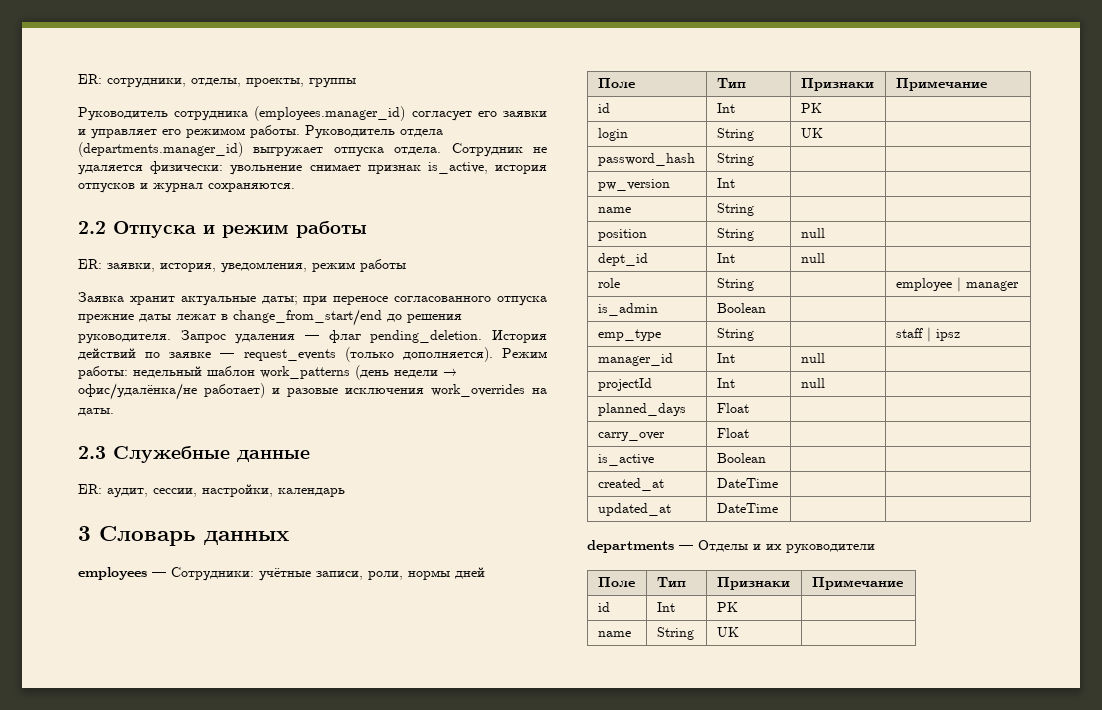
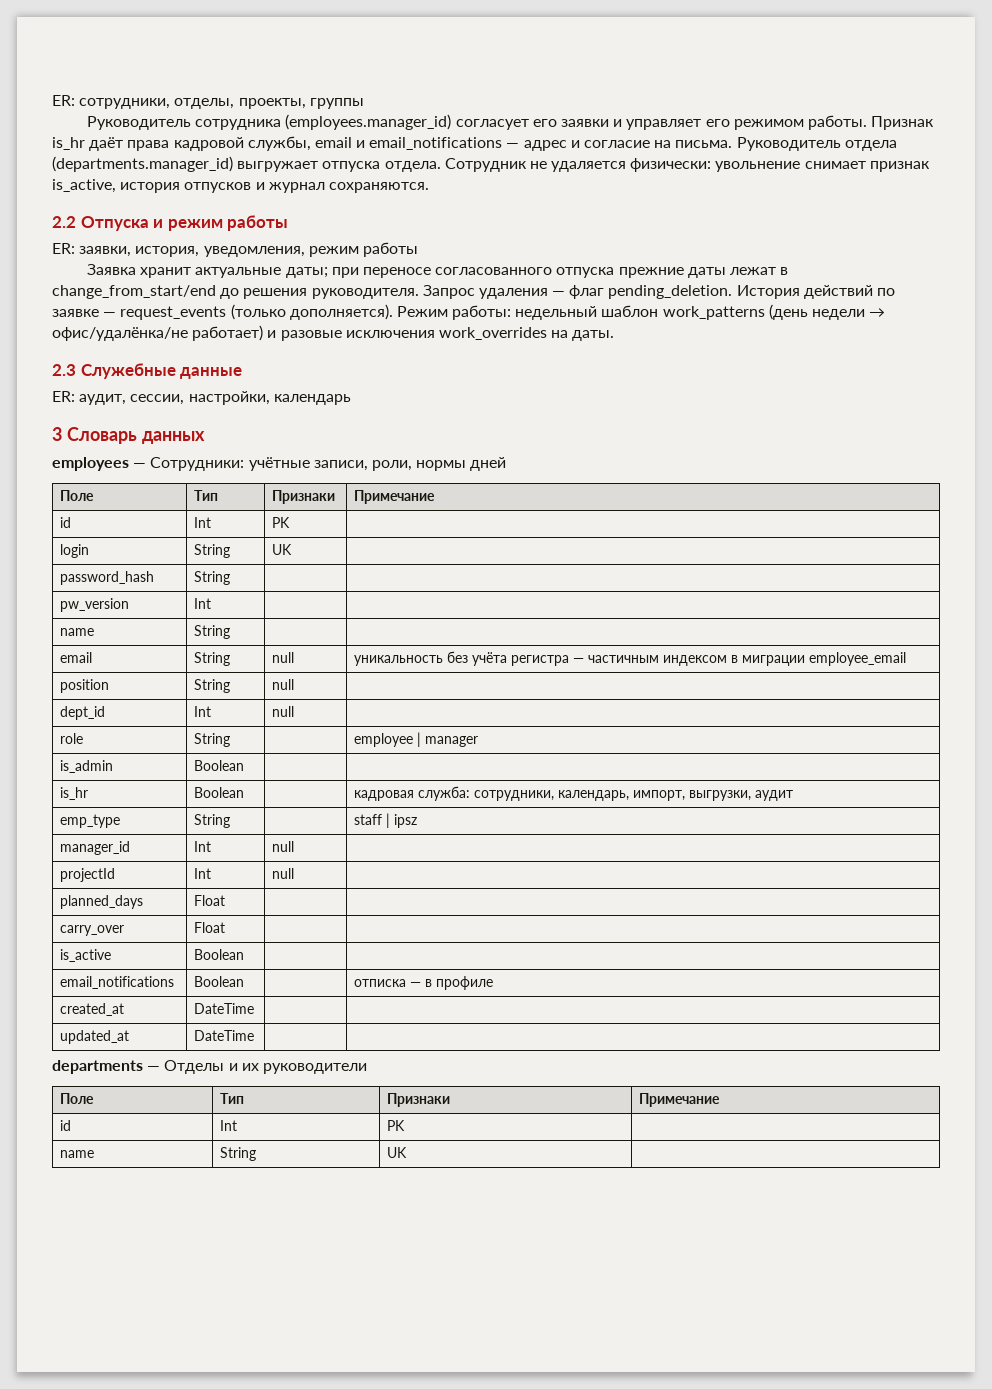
+ Признак is_hr даёт права кадровой службы, email и email_notifications — адрес и согласие на письма.
+ email | String | null | уникальность без учёта регистра — частичным индексом в миграции employee_email
+ is_hr | Boolean | | кадровая служба: сотрудники, календарь, импорт, выгрузки, аудит
+ email_notifications | Boolean | | отписка — в профиле

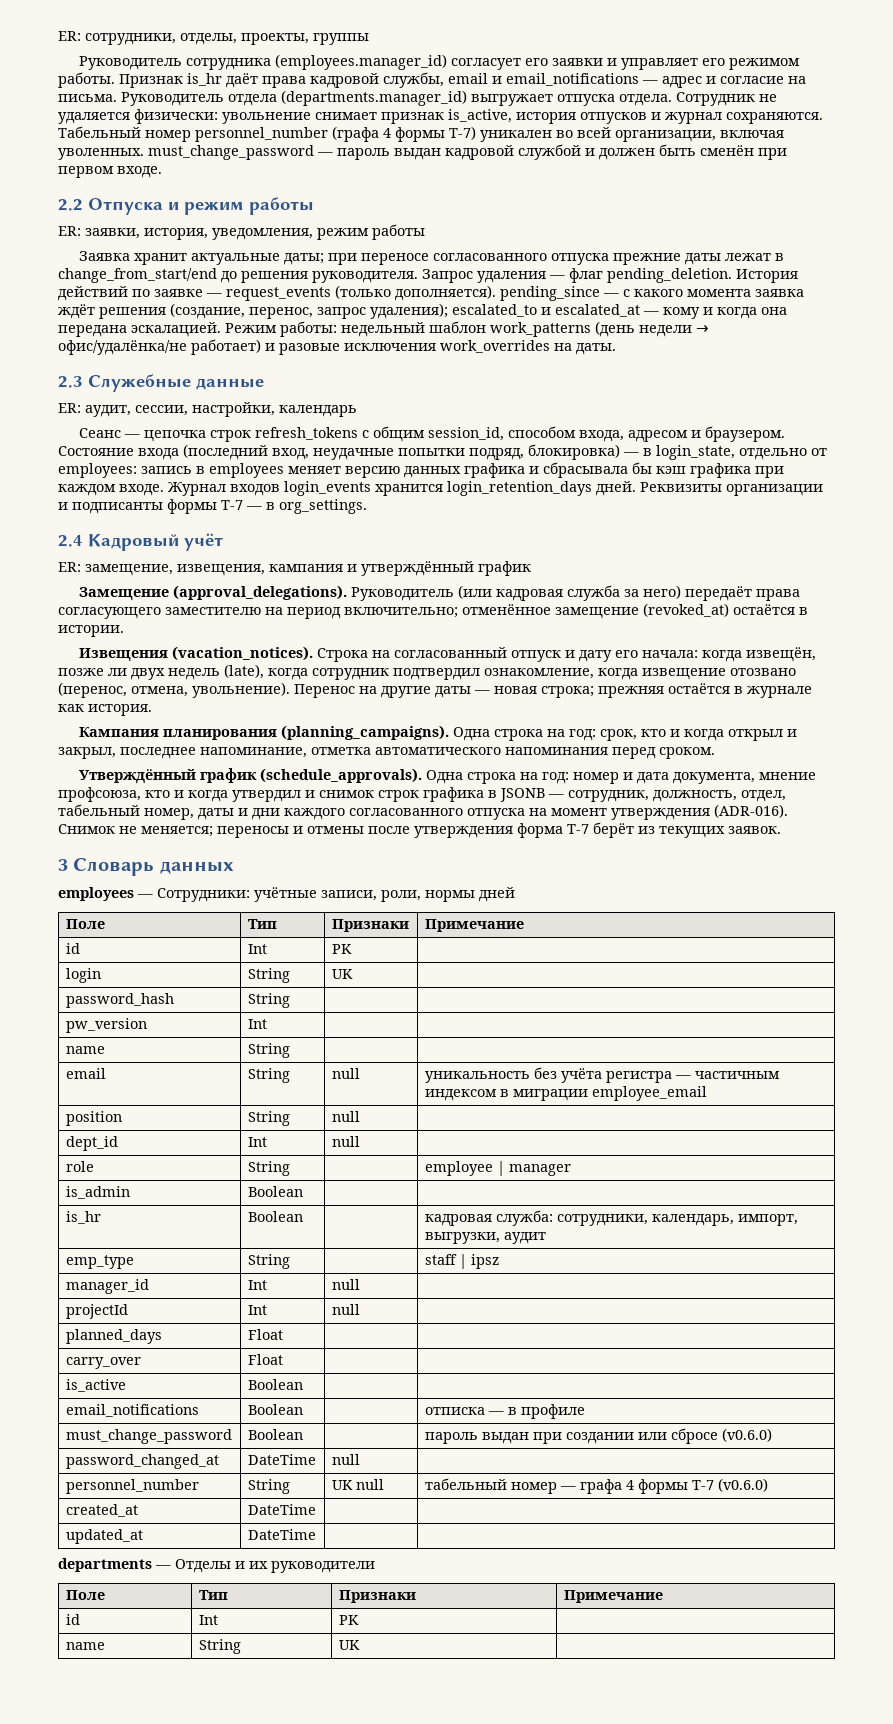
+ Табельный номер personnel_number (графа 4 формы Т-7) уникален во всей организации, включая уволенных. must_change_password — пароль выдан кадровой службой и должен быть сменён при первом входе.
- История действий по заявке — request_events (только дополняется).
+ История действий по заявке — request_events (только дополняется). pending_since — с какого момента заявка ждёт решения (создание, перенос, запрос удаления); escalated_to и escalated_at — кому и когда она передана эскалацией.
+ Сеанс — цепочка строк refresh_tokens с общим session_id, способом входа, адресом и браузером. Состояние входа (последний вход, неудачные попытки подряд, блокировка) — в login_state, отдельно от employees: запись в employees меняет версию данных графика и сбрасывала бы кэш графика при каждом входе. Журнал входов login_events хранится login_retention_days дней. Реквизиты организации и подписанты формы Т-7 — в org_settings.
+ 2.4 Кадровый учёт
+ ER: замещение, извещения, кампания и утверждённый график
+ Замещение (approval_delegations). Руководитель (или кадровая служба за него) передаёт права согласующего заместителю на период включительно; отменённое замещение (revoked_at) остаётся в истории.
+ Извещения (vacation_notices). Строка на согласованный отпуск и дату его начала: когда извещён, позже ли двух недель (late), когда сотрудник подтвердил ознакомление, когда извещение отозвано (перенос, отмена, увольнение). Перенос на другие даты — новая строка; прежняя остаётся в журнале как история.
+ Кампания планирования (planning_campaigns). Одна строка на год: срок, кто и когда открыл и закрыл, последнее напоминание, отметка автоматического напоминания перед сроком.
+ Утверждённый график (schedule_approvals). Одна строка на год: номер и дата документа, мнение профсоюза, кто и когда утвердил и снимок строк графика в JSONB — сотрудник, должность, отдел, табельный номер, даты и дни каждого согласованного отпуска на момент утверждения (ADR-016). Снимок не меняется; переносы и отмены после утверждения форма Т-7 берёт из текущих заявок.
+ must_change_password | Boolean | | пароль выдан при создании или сбросе (v0.6.0)
+ password_changed_at | DateTime | null |
+ personnel_number | String | UK null | табельный номер — графа 4 формы Т-7 (v0.6.0)

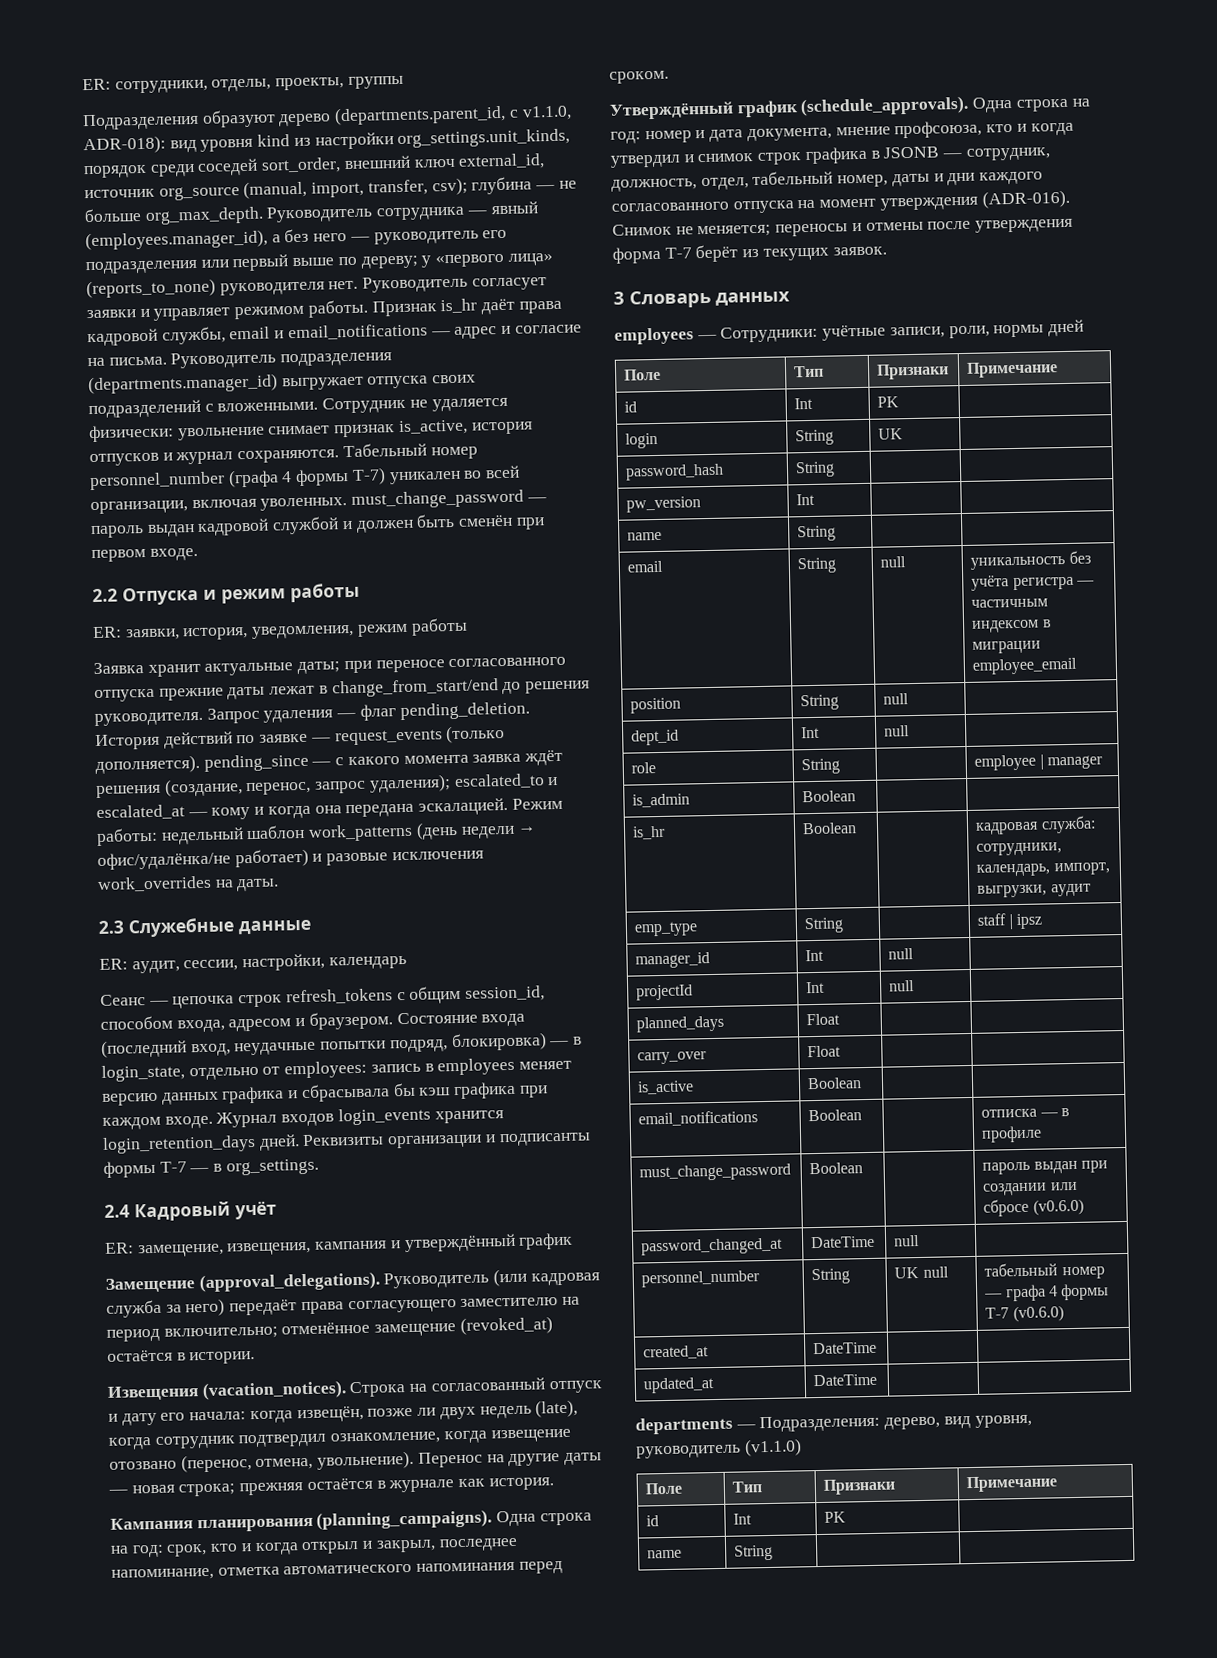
- Руководитель сотрудника (employees.manager_id) согласует его заявки и управляет его режимом работы.
+ Подразделения образуют дерево (departments.parent_id, с v1.1.0, ADR-018): вид уровня kind из настройки org_settings.unit_kinds, порядок среди соседей sort_order, внешний ключ external_id, источник org_source (manual, import, transfer, csv); глубина — не больше org_max_depth. Руководитель сотрудника — явный (employees.manager_id), а без него — руководитель его подразделения или первый выше по дереву; у «первого лица» (reports_to_none) руководителя нет. Руководитель согласует заявки и управляет режимом работы.
- Руководитель отдела (departments.manager_id) выгружает отпуска отдела.
+ Руководитель подразделения (departments.manager_id) выгружает отпуска своих подразделений с вложенными.
- departments — Отделы и их руководители
+ departments — Подразделения: дерево, вид уровня, руководитель (v1.1.0)
  Поле | Тип | Признаки | Примечание
  id | Int | PK |
- name | String | UK |
+ name | String | |

